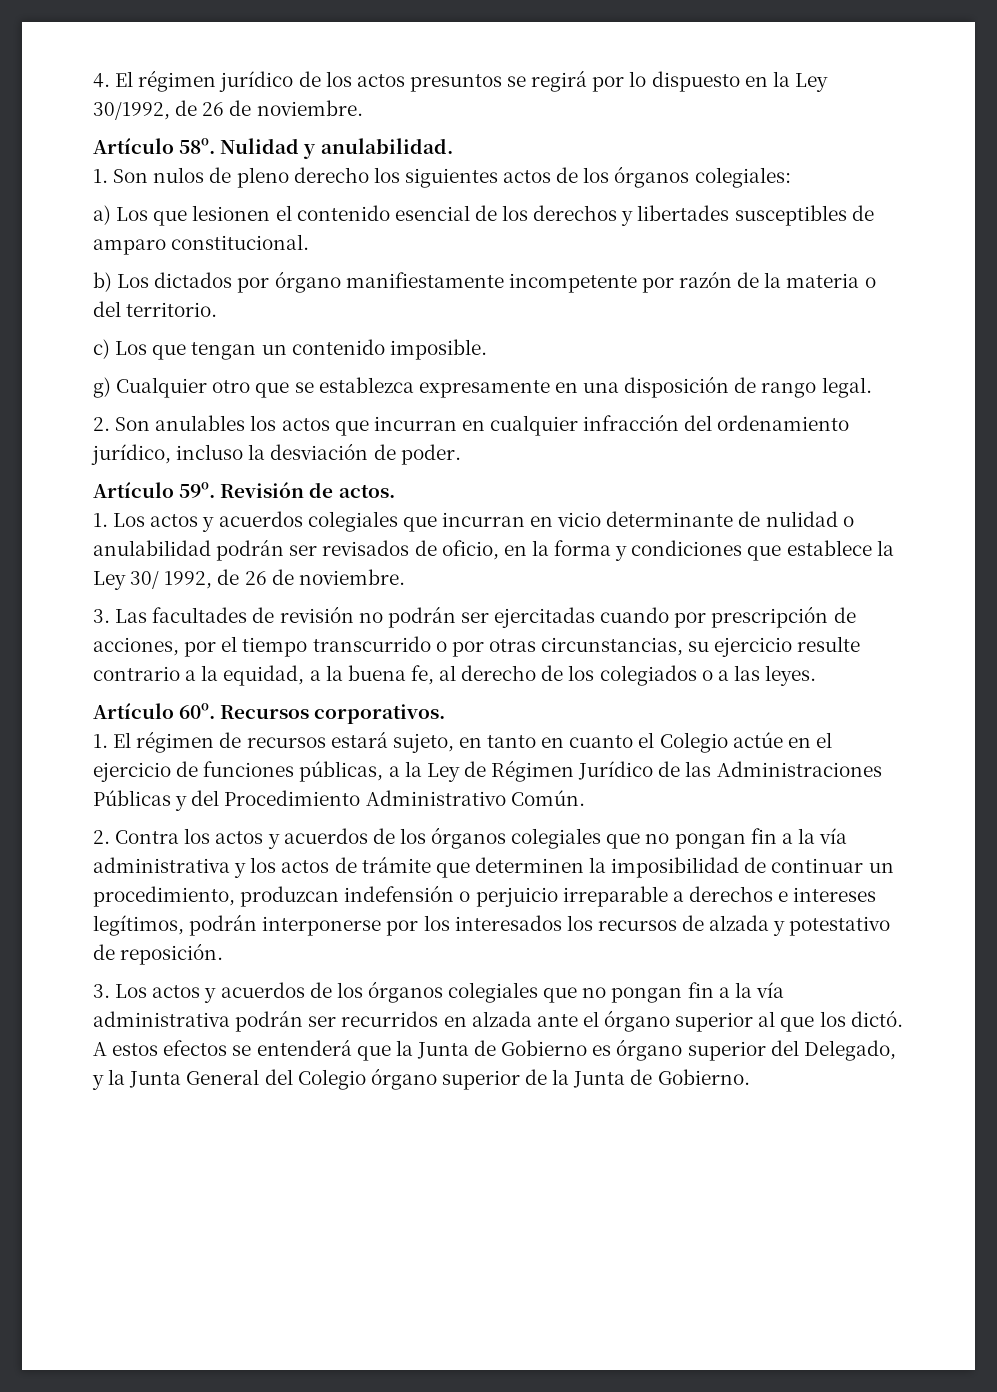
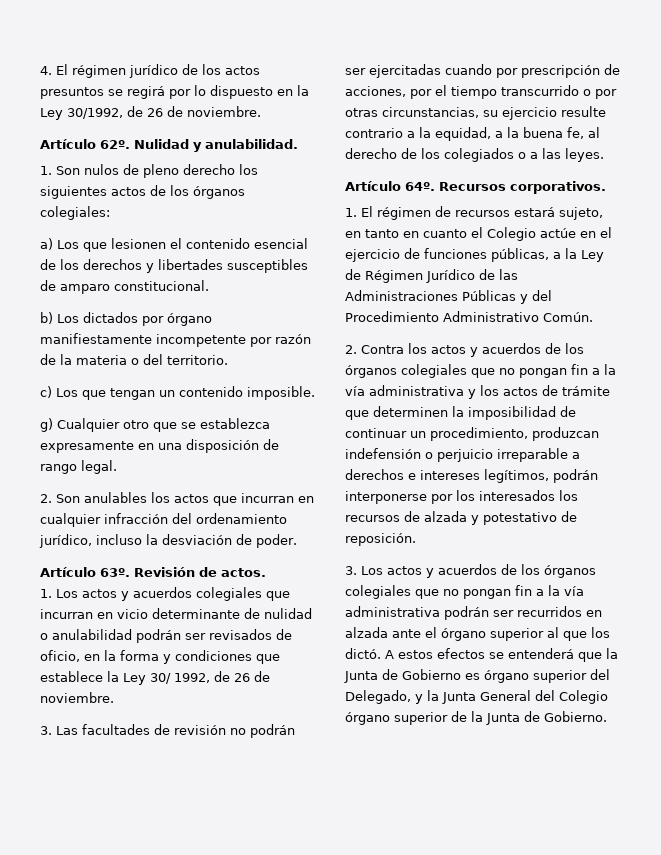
- Artículo 58º.
+ Artículo 62º.
- Artículo 59º.
+ Artículo 63º.
- Artículo 60º.
+ Artículo 64º.

